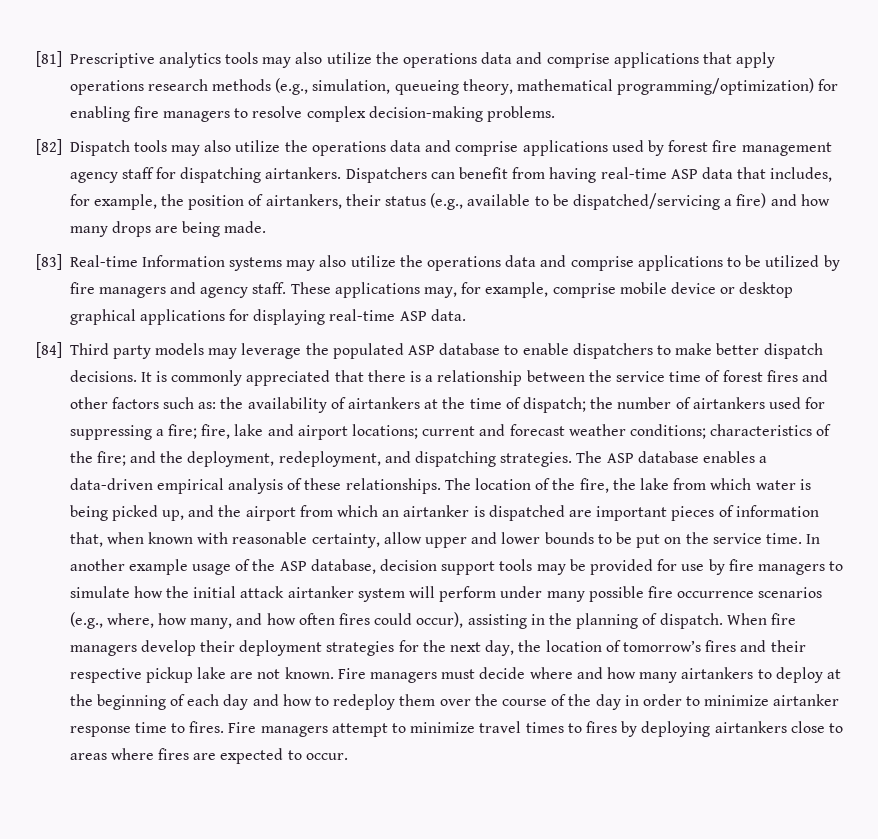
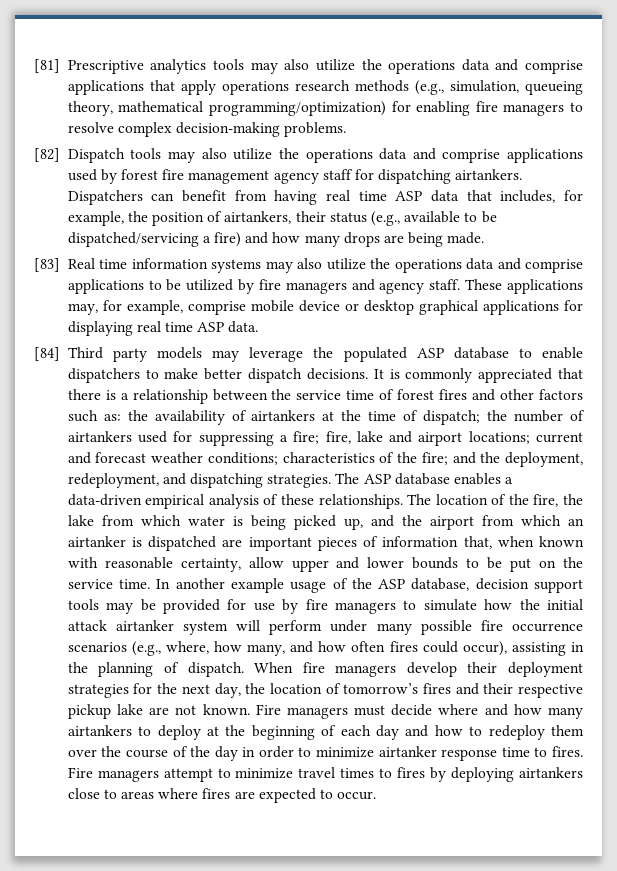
- Dispatchers can benefit from having real-time ASP data that includes, for example, the position of airtankers, their status (e.g., available to be dispatched/servicing a fire) and how many drops are being made.
+ Dispatchers can benefit from having real time ASP data that includes, for example, the position of airtankers, their status (e.g., available to be dispatched/servicing a fire) and how many drops are being made.
- [83] Real-time Information systems may also utilize the operations data and comprise applications to be utilized by fire managers and agency staff.
+ [83] Real time information systems may also utilize the operations data and comprise applications to be utilized by fire managers and agency staff.
- These applications may, for example, comprise mobile device or desktop graphical applications for displaying real-time ASP data.
+ These applications may, for example, comprise mobile device or desktop graphical applications for displaying real time ASP data.

